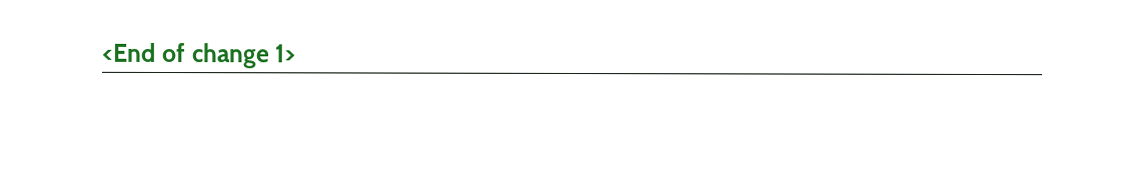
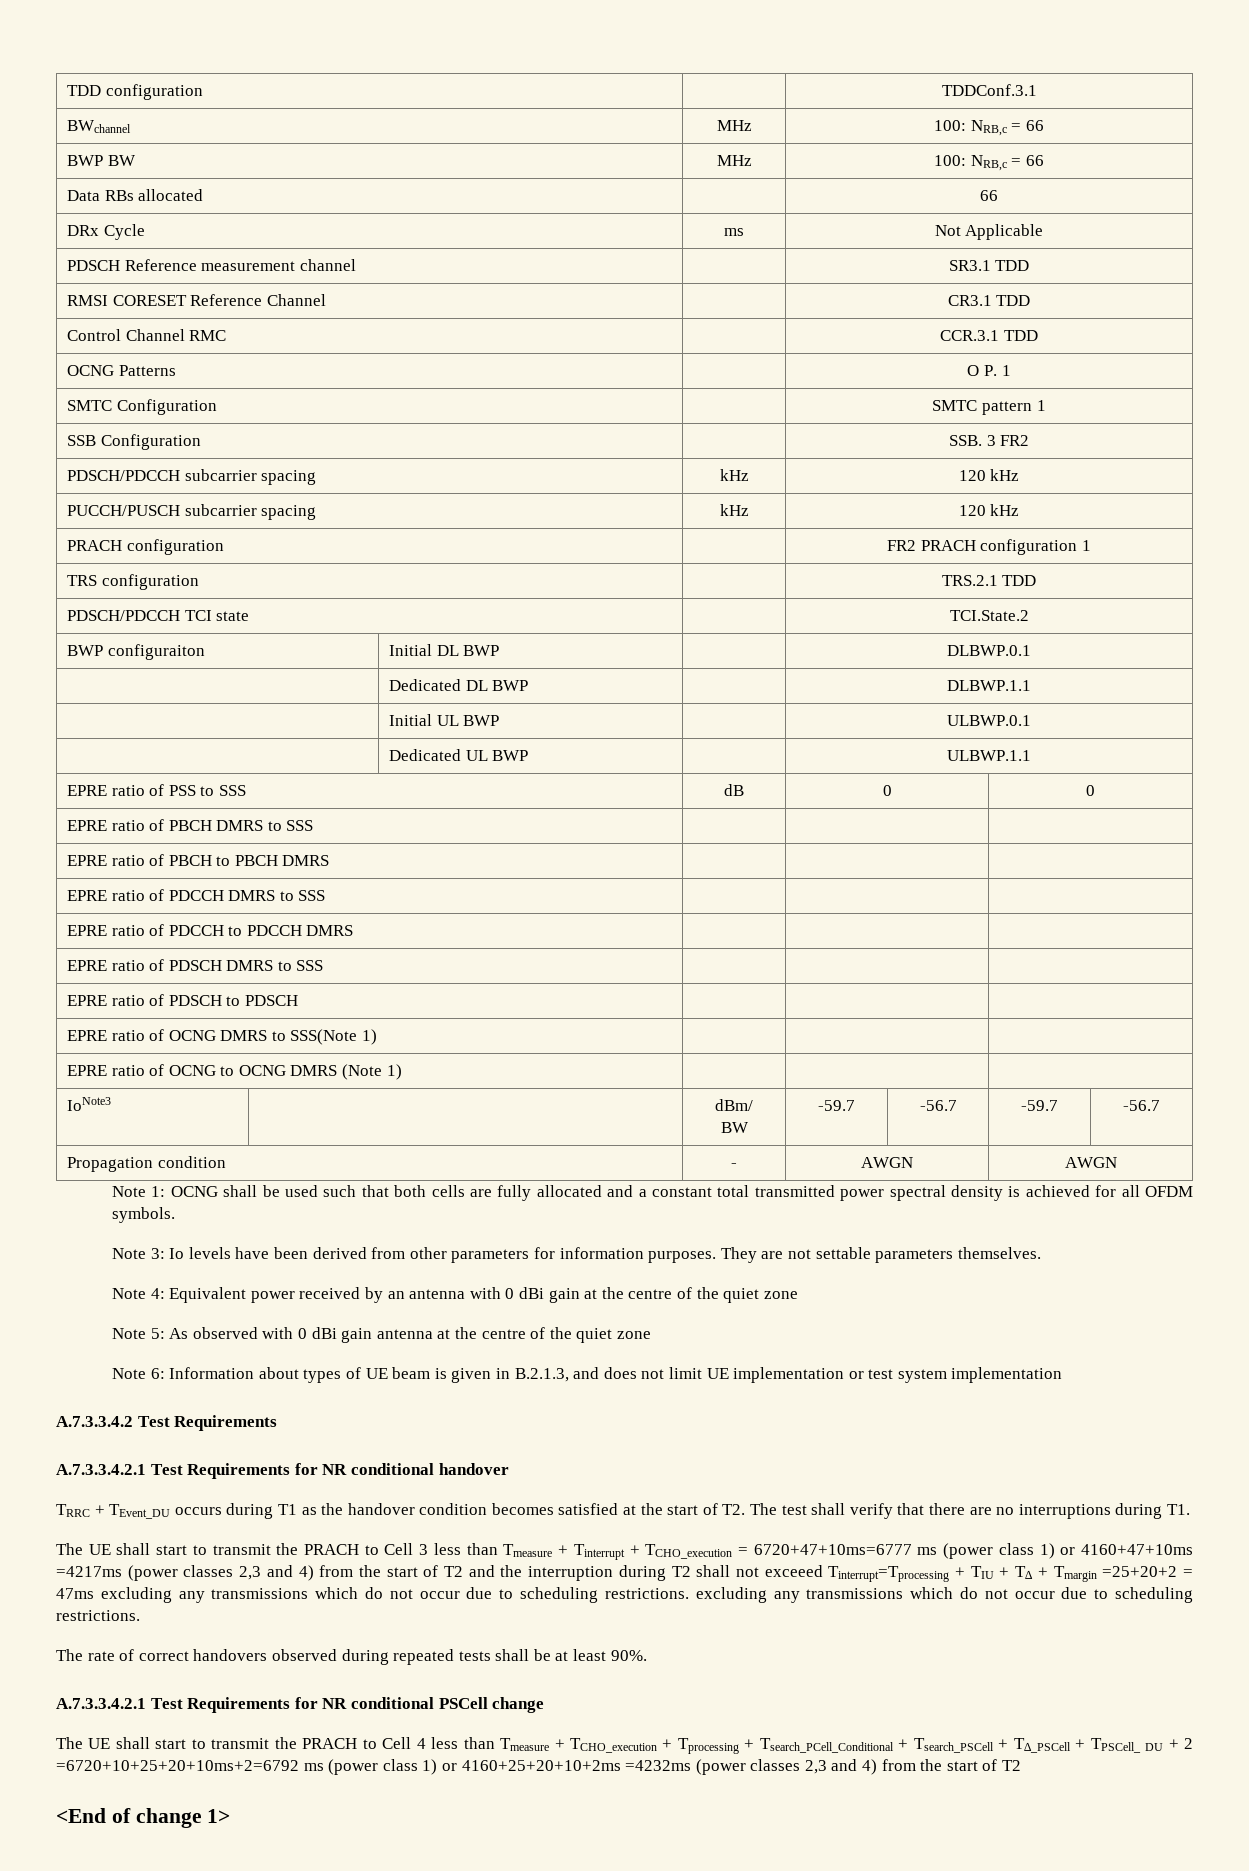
+ TDD configuration | | TDDConf.3.1
+ BWchannel | MHz | 100: NRB,c = 66
+ BWP BW | MHz | 100: NRB,c = 66
+ Data RBs allocated | | 66
+ DRx Cycle | ms | Not Applicable
+ PDSCH Reference measurement channel | | SR3.1 TDD
+ RMSI CORESET Reference Channel | | CR3.1 TDD
+ Control Channel RMC | | CCR.3.1 TDD
+ OCNG Patterns | | O P. 1
+ SMTC Configuration | | SMTC pattern 1
+ SSB Configuration | | SSB. 3 FR2
+ PDSCH/PDCCH subcarrier spacing | kHz | 120 kHz
+ PUCCH/PUSCH subcarrier spacing | kHz | 120 kHz
+ PRACH configuration | | FR2 PRACH configuration 1
+ TRS configuration | | TRS.2.1 TDD
+ PDSCH/PDCCH TCI state | | TCI.State.2
+ BWP configuraiton | Initial DL BWP | | DLBWP.0.1
+ | Dedicated DL BWP | | DLBWP.1.1
+ | Initial UL BWP | | ULBWP.0.1
+ | Dedicated UL BWP | | ULBWP.1.1
+ EPRE ratio of PSS to SSS | dB | 0 | 0
+ EPRE ratio of PBCH DMRS to SSS | | |
+ EPRE ratio of PBCH to PBCH DMRS | | |
+ EPRE ratio of PDCCH DMRS to SSS | | |
+ EPRE ratio of PDCCH to PDCCH DMRS | | |
+ EPRE ratio of PDSCH DMRS to SSS | | |
+ EPRE ratio of PDSCH to PDSCH | | |
+ EPRE ratio of OCNG DMRS to SSS(Note 1) | | |
+ EPRE ratio of OCNG to OCNG DMRS (Note 1) | | |
+ IoNote3 | | dBm/
+ BW | -59.7 | -56.7 | -59.7 | -56.7
+ Propagation condition | - | AWGN | AWGN
+ Note 1: OCNG shall be used such that both cells are fully allocated and a constant total transmitted power spectral density is achieved for all OFDM symbols.
+ Note 3: Io levels have been derived from other parameters for information purposes. They are not settable parameters themselves.
+ Note 4: Equivalent power received by an antenna with 0 dBi gain at the centre of the quiet zone
+ Note 5: As observed with 0 dBi gain antenna at the centre of the quiet zone
+ Note 6: Information about types of UE beam is given in B.2.1.3, and does not limit UE implementation or test system implementation
+ A.7.3.3.4.2 Test Requirements
+ A.7.3.3.4.2.1 Test Requirements for NR conditional handover
+ TRRC + TEvent_DU occurs during T1 as the handover condition becomes satisfied at the start of T2. The test shall verify that there are no interruptions during T1.
+ The UE shall start to transmit the PRACH to Cell 3 less than Tmeasure + Tinterrupt + TCHO_execution = 6720+47+10ms=6777 ms (power class 1) or 4160+47+10ms =4217ms (power classes 2,3 and 4) from the start of T2 and the interruption during T2 shall not exceeed Tinterrupt=Tprocessing + TIU + T∆ + Tmargin =25+20+2 = 47ms excluding any transmissions which do not occur due to scheduling restrictions. excluding any transmissions which do not occur due to scheduling restrictions.
+ The rate of correct handovers observed during repeated tests shall be at least 90%.
+ A.7.3.3.4.2.1 Test Requirements for NR conditional PSCell change
+ The UE shall start to transmit the PRACH to Cell 4 less than Tmeasure + TCHO_execution + Tprocessing + Tsearch_PCell_Conditional + Tsearch_PSCell + T∆_PSCell + TPSCell_ DU + 2 =6720+10+25+20+10ms+2=6792 ms (power class 1) or 4160+25+20+10+2ms =4232ms (power classes 2,3 and 4) from the start of T2

